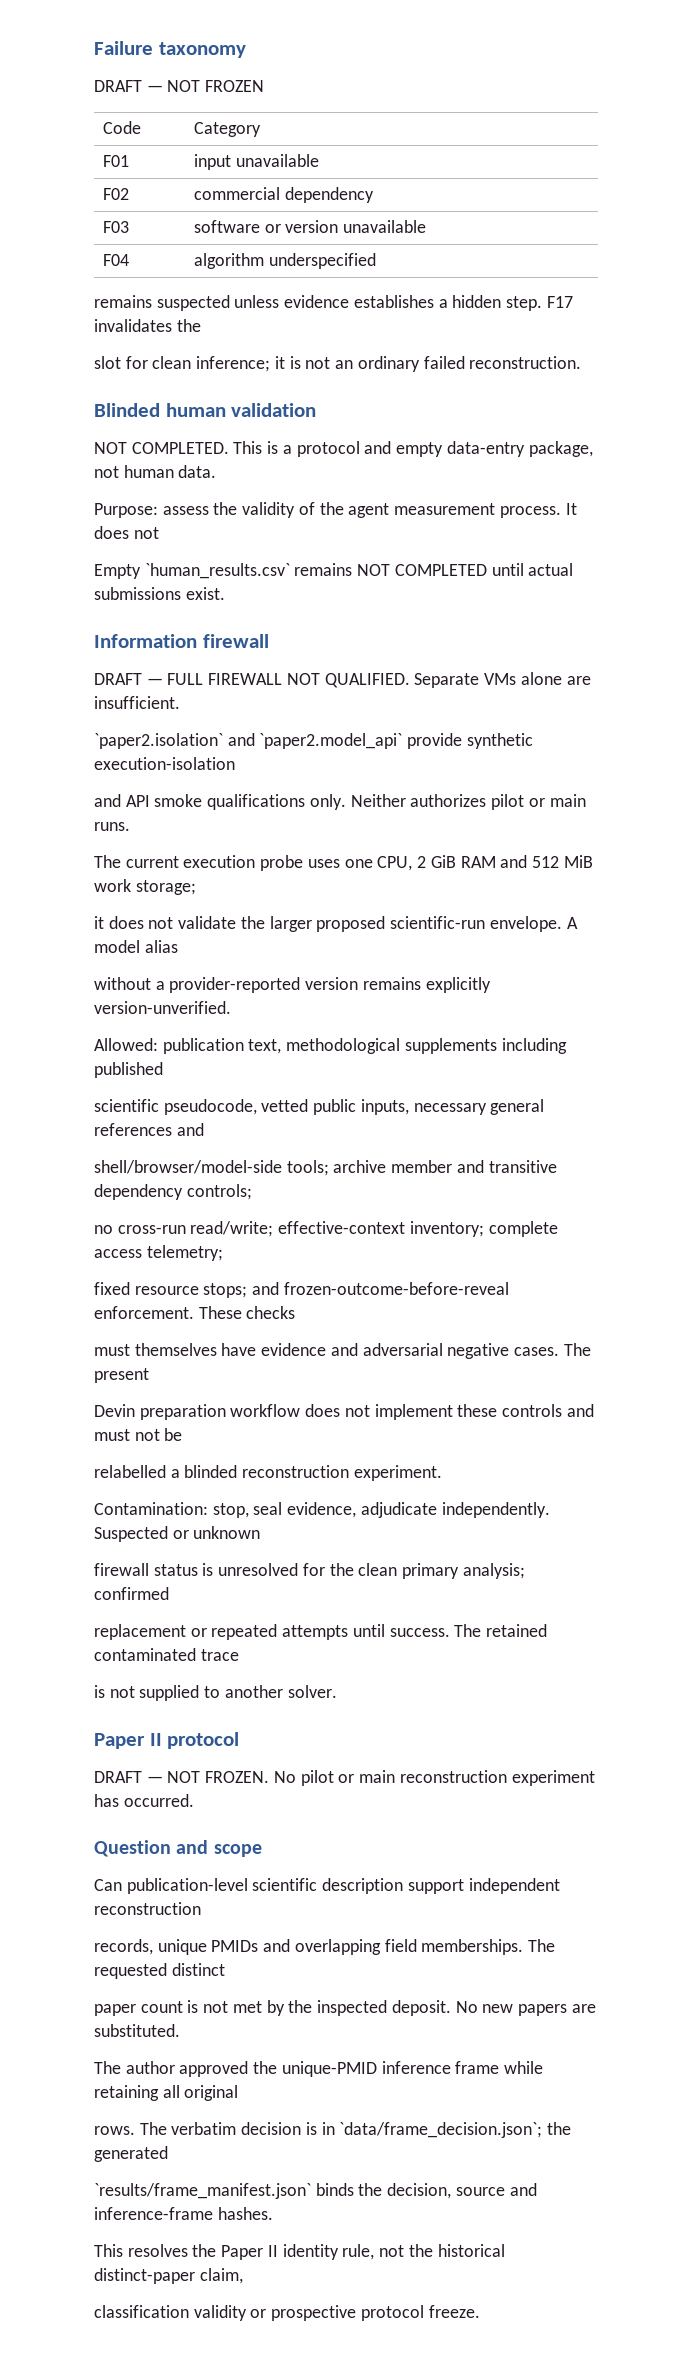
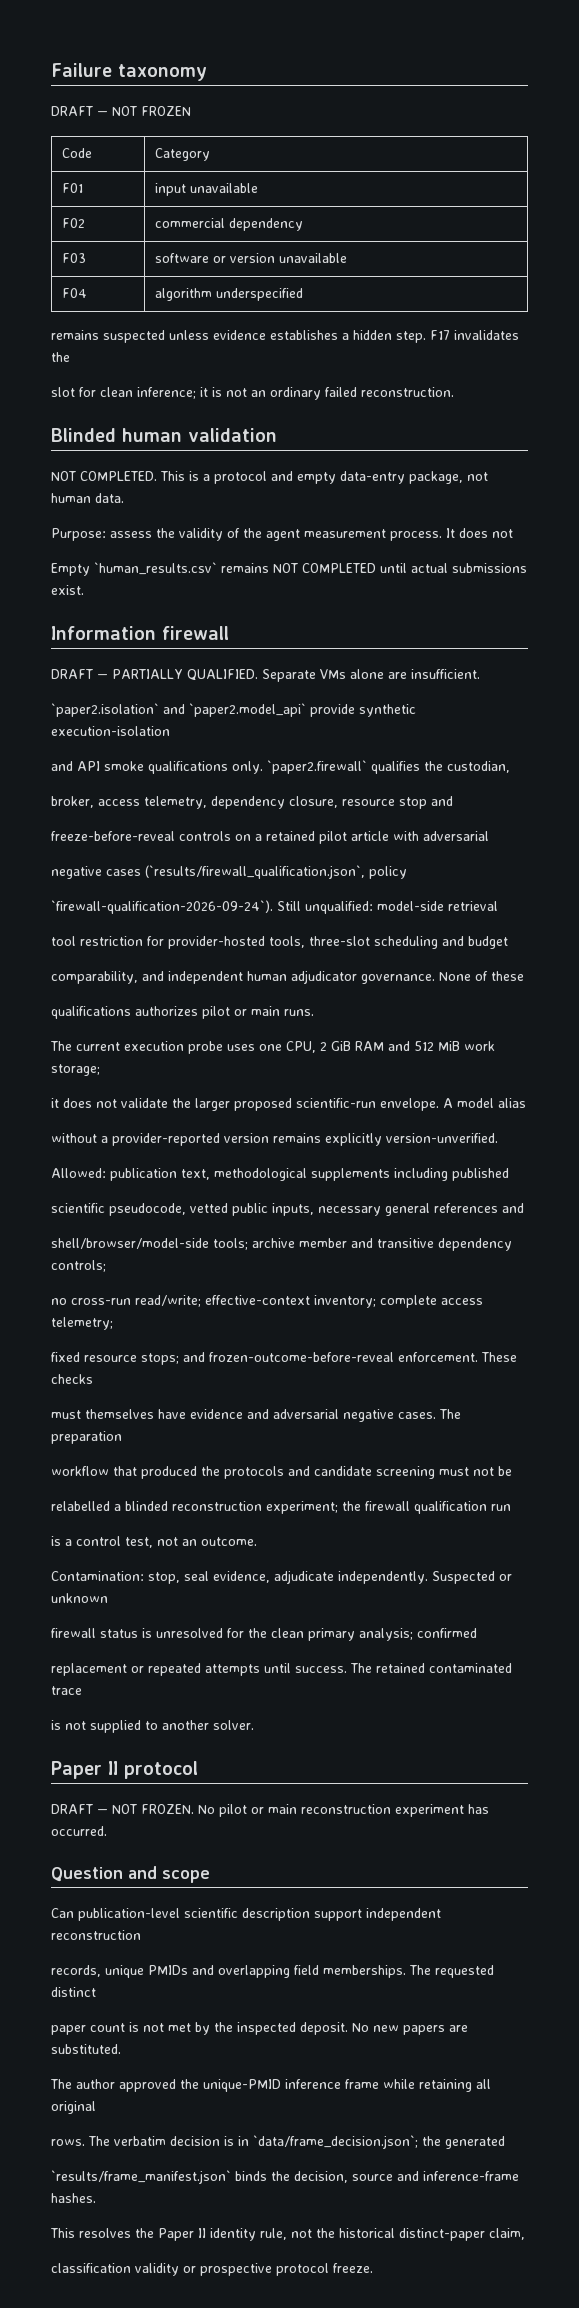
- DRAFT — FULL FIREWALL NOT QUALIFIED.
+ DRAFT — PARTIALLY QUALIFIED.
- Neither authorizes pilot or main runs.
+ `paper2.firewall` qualifies the custodian,
+ broker, access telemetry, dependency closure, resource stop and
+ freeze-before-reveal controls on a retained pilot article with adversarial
+ negative cases (`results/firewall_qualification.json`, policy
+ `firewall-qualification-2026-09-24`). Still unqualified: model-side retrieval
+ tool restriction for provider-hosted tools, three-slot scheduling and budget
+ comparability, and independent human adjudicator governance. None of these
+ qualifications authorizes pilot or main runs.
- The present
- Devin preparation workflow does not implement these controls and must not be
+ The preparation
+ workflow that produced the protocols and candidate screening must not be
- relabelled a blinded reconstruction experiment.
+ relabelled a blinded reconstruction experiment; the firewall qualification run
+ is a control test, not an outcome.

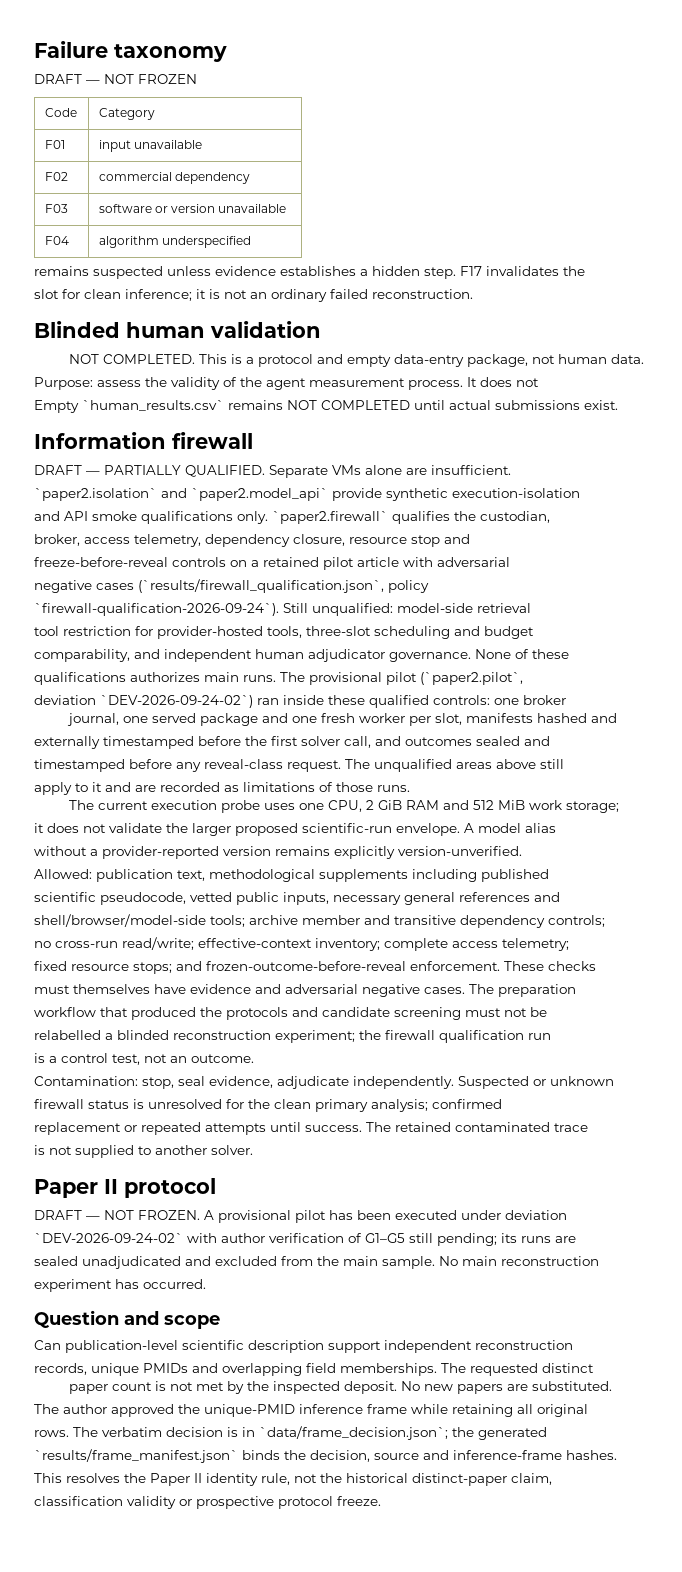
- qualifications authorizes pilot or main runs.
+ qualifications authorizes main runs. The provisional pilot (`paper2.pilot`,
+ deviation `DEV-2026-09-24-02`) ran inside these qualified controls: one broker
+ journal, one served package and one fresh worker per slot, manifests hashed and
+ externally timestamped before the first solver call, and outcomes sealed and
+ timestamped before any reveal-class request. The unqualified areas above still
+ apply to it and are recorded as limitations of those runs.
- No pilot or main reconstruction experiment has occurred.
+ A provisional pilot has been executed under deviation
+ `DEV-2026-09-24-02` with author verification of G1–G5 still pending; its runs are
+ sealed unadjudicated and excluded from the main sample. No main reconstruction
+ experiment has occurred.

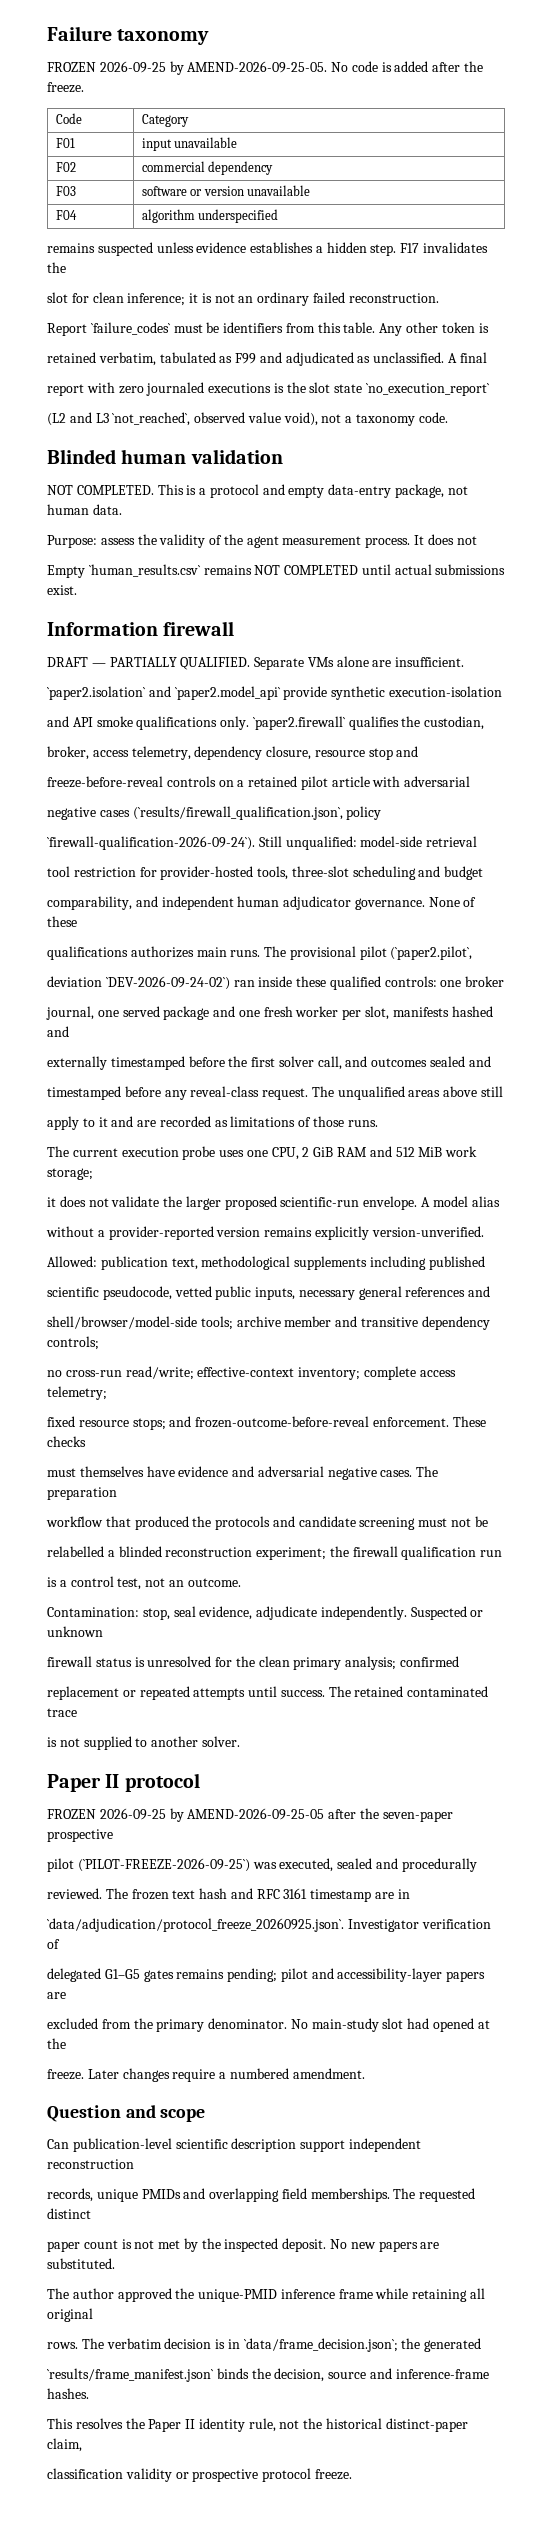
- DRAFT — NOT FROZEN
+ FROZEN 2026-09-25 by AMEND-2026-09-25-05. No code is added after the freeze.
+ Report `failure_codes` must be identifiers from this table. Any other token is
+ retained verbatim, tabulated as F99 and adjudicated as unclassified. A final
+ report with zero journaled executions is the slot state `no_execution_report`
+ (L2 and L3 `not_reached`, observed value void), not a taxonomy code.
- DRAFT — NOT FROZEN. A provisional pilot has been executed under deviation
- `DEV-2026-09-24-02` with author verification of G1–G5 still pending; its runs are
- sealed unadjudicated and excluded from the main sample. No main reconstruction
- experiment has occurred.
+ FROZEN 2026-09-25 by AMEND-2026-09-25-05 after the seven-paper prospective
+ pilot (`PILOT-FREEZE-2026-09-25`) was executed, sealed and procedurally
+ reviewed. The frozen text hash and RFC 3161 timestamp are in
+ `data/adjudication/protocol_freeze_20260925.json`. Investigator verification of
+ delegated G1–G5 gates remains pending; pilot and accessibility-layer papers are
+ excluded from the primary denominator. No main-study slot had opened at the
+ freeze. Later changes require a numbered amendment.

